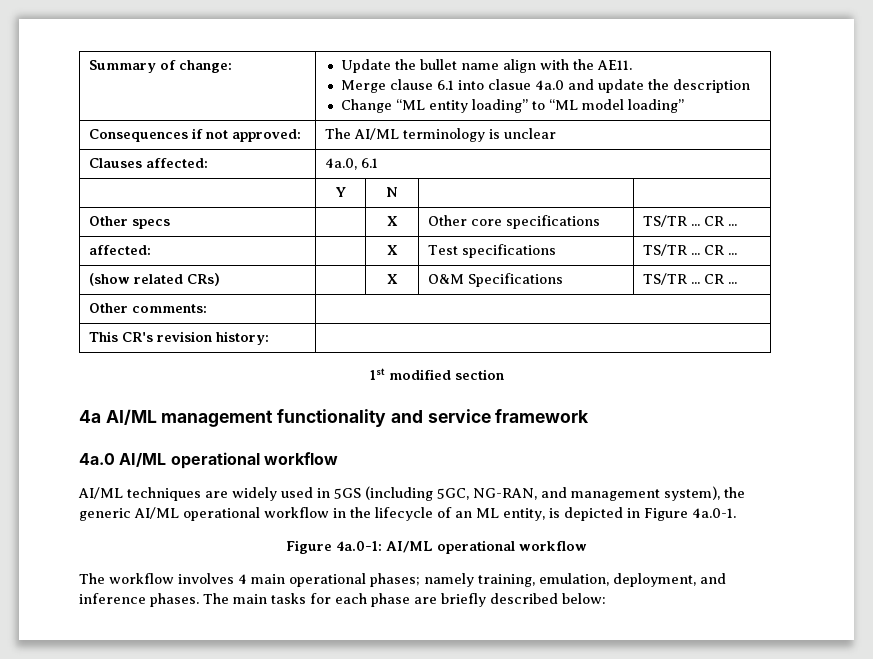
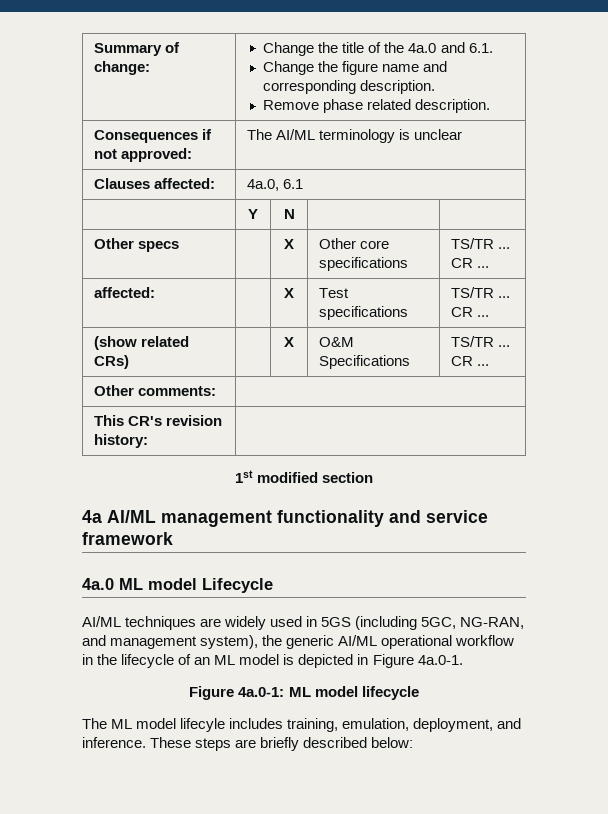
- Summary of change: | Update the bullet name align with the AE11.
- Merge clause 6.1 into clasue 4a.0 and update the description
- Change “ML entity loading” to “ML model loading”
+ Summary of change: | Change the title of the 4a.0 and 6.1.
+ Change the figure name and corresponding description.
+ Remove phase related description.
- 4a.0 AI/ML operational workflow
+ 4a.0 ML model Lifecycle
- AI/ML techniques are widely used in 5GS (including 5GC, NG-RAN, and management system), the generic AI/ML operational workflow in the lifecycle of an ML entity, is depicted in Figure 4a.0-1.
+ AI/ML techniques are widely used in 5GS (including 5GC, NG-RAN, and management system), the generic AI/ML operational workflow in the lifecycle of an ML model is depicted in Figure 4a.0-1.
- Figure 4a.0-1: AI/ML operational workflow
- The workflow involves 4 main operational phases; namely training, emulation, deployment, and inference phases. The main tasks for each phase are briefly described below:
+ Figure 4a.0-1: ML model lifecycle
+ The ML model lifecyle includes training, emulation, deployment, and inference. These steps are briefly described below:

